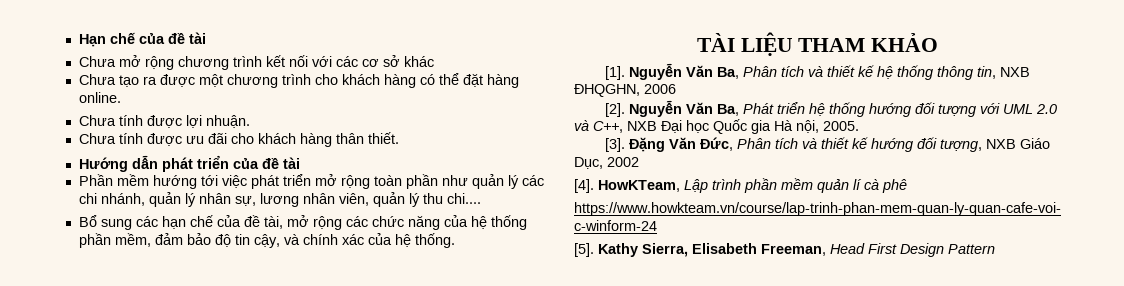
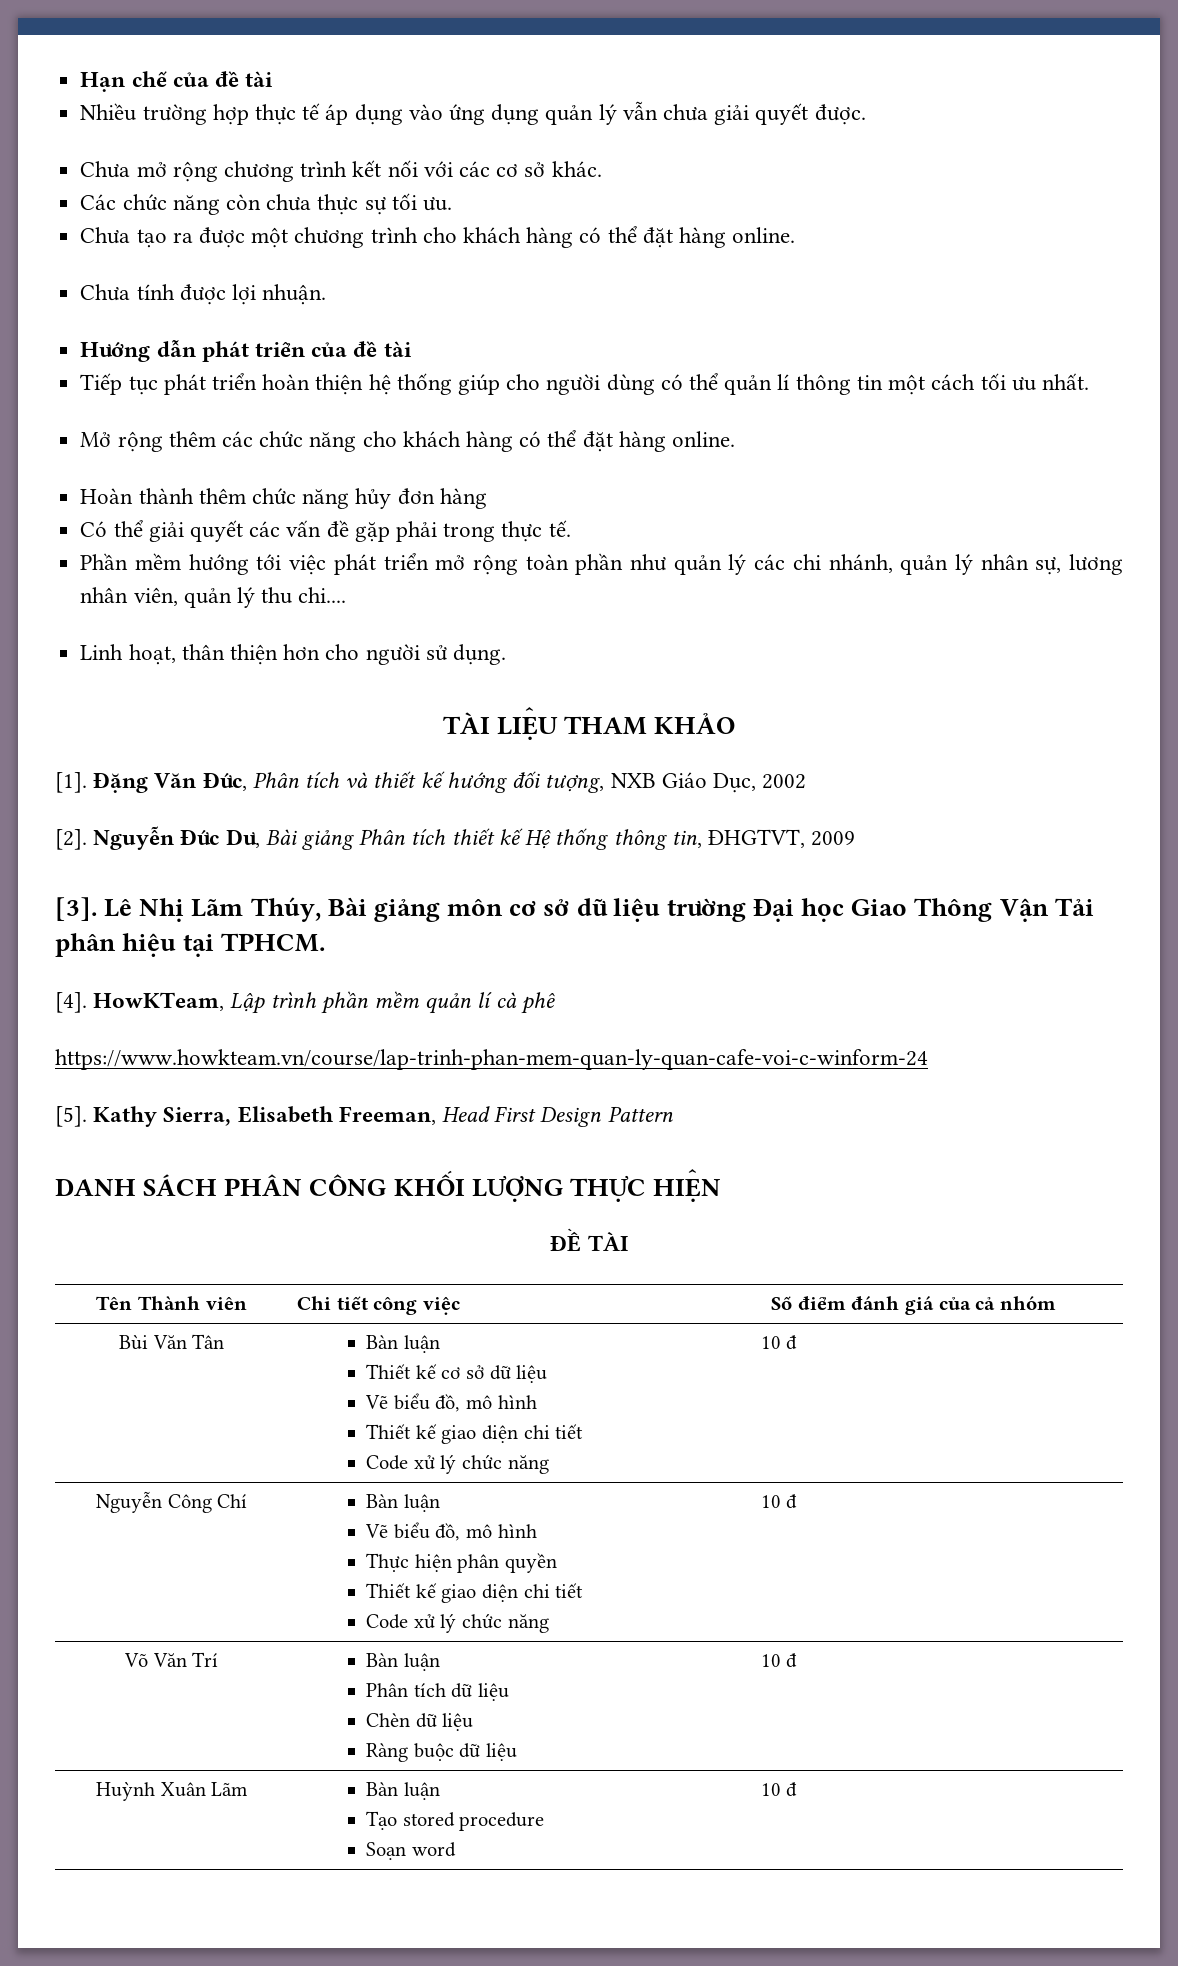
+ Nhiều trường hợp thực tế áp dụng vào ứng dụng quản lý vẫn chưa giải quyết được.
- Chưa mở rộng chương trình kết nối với các cơ sở khác
+ Chưa mở rộng chương trình kết nối với các cơ sở khác.
+ Các chức năng còn chưa thực sự tối ưu.
- Chưa tính được ưu đãi cho khách hàng thân thiết.
+ Tiếp tục phát triển hoàn thiện hệ thống giúp cho người dùng có thể quản lí thông tin một cách tối ưu nhất.
+ Mở rộng thêm các chức năng cho khách hàng có thể đặt hàng online.
+ Hoàn thành thêm chức năng hủy đơn hàng
+ Có thể giải quyết các vấn đề gặp phải trong thực tế.
- Bổ sung các hạn chế của đề tài, mở rộng các chức năng của hệ thống phần mềm, đảm bảo độ tin cậy, và chính xác của hệ thống.
+ Linh hoạt, thân thiện hơn cho người sử dụng.
- Nguyễn Văn Ba, Phân tích và thiết kế hệ thống thông tin, NXB ĐHQGHN, 2006
- [2]. Nguyễn Văn Ba, Phát triển hệ thống hướng đối tượng với UML 2.0 và C++, NXB Đại học Quốc gia Hà nội, 2005.
- [3].
+ [2]. Nguyễn Đức Dư, Bài giảng Phân tích thiết kế Hệ thống thông tin, ĐHGTVT, 2009
+ [3]. Lê Nhị Lãm Thúy, Bài giảng môn cơ sở dữ liệu trường Đại học Giao Thông Vận Tải phân hiệu tại TPHCM.
+ DANH SÁCH PHÂN CÔNG KHỐI LƯỢNG THỰC HIỆN
+ ĐỀ TÀI
+ Tên Thành viên | Chi tiết công việc | Số điểm đánh giá của cả nhóm
+ Bùi Văn Tân | Bàn luận
+ Thiết kế cơ sở dữ liệu
+ Vẽ biểu đồ, mô hình
+ Thiết kế giao diện chi tiết
+ Code xử lý chức năng | 10 đ
+ Nguyễn Công Chí | Bàn luận
+ Vẽ biểu đồ, mô hình
+ Thực hiện phân quyền
+ Thiết kế giao diện chi tiết
+ Code xử lý chức năng | 10 đ
+ Võ Văn Trí | Bàn luận
+ Phân tích dữ liệu
+ Chèn dữ liệu
+ Ràng buộc dữ liệu | 10 đ
+ Huỳnh Xuân Lãm | Bàn luận
+ Tạo stored procedure
+ Soạn word | 10 đ

